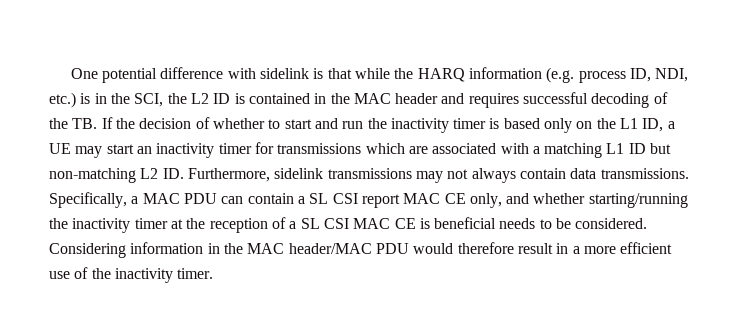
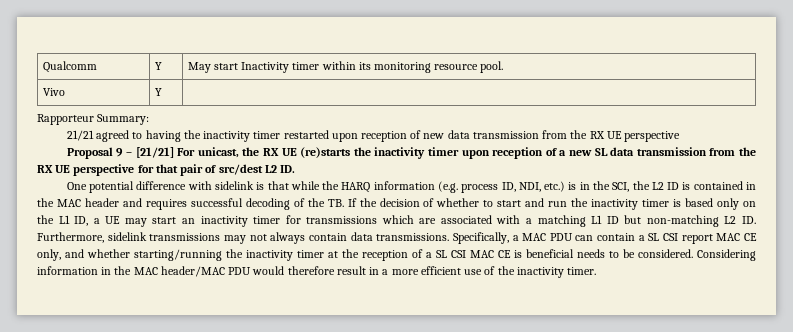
+ Qualcomm | Y | May start Inactivity timer within its monitoring resource pool.
+ Vivo | Y |
+ Rapporteur Summary:
+ 21/21 agreed to having the inactivity timer restarted upon reception of new data transmission from the RX UE perspective
+ Proposal 9 – [21/21] For unicast, the RX UE (re)starts the inactivity timer upon reception of a new SL data transmission from the RX UE perspective for that pair of src/dest L2 ID.

